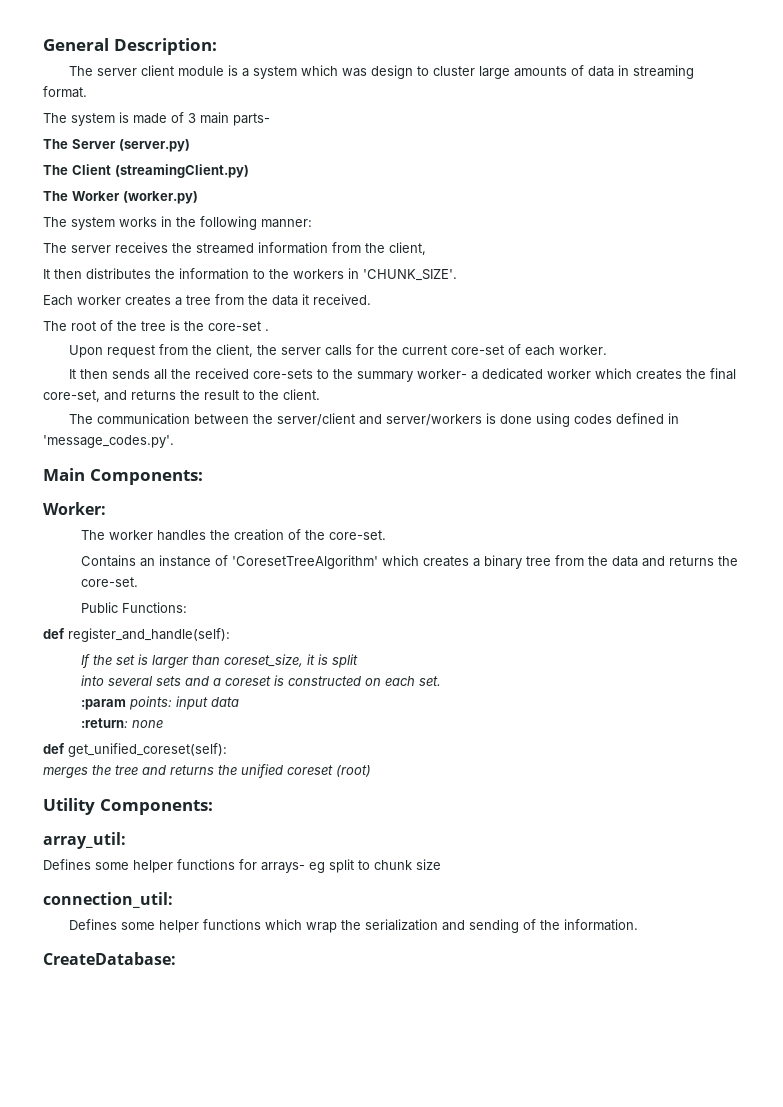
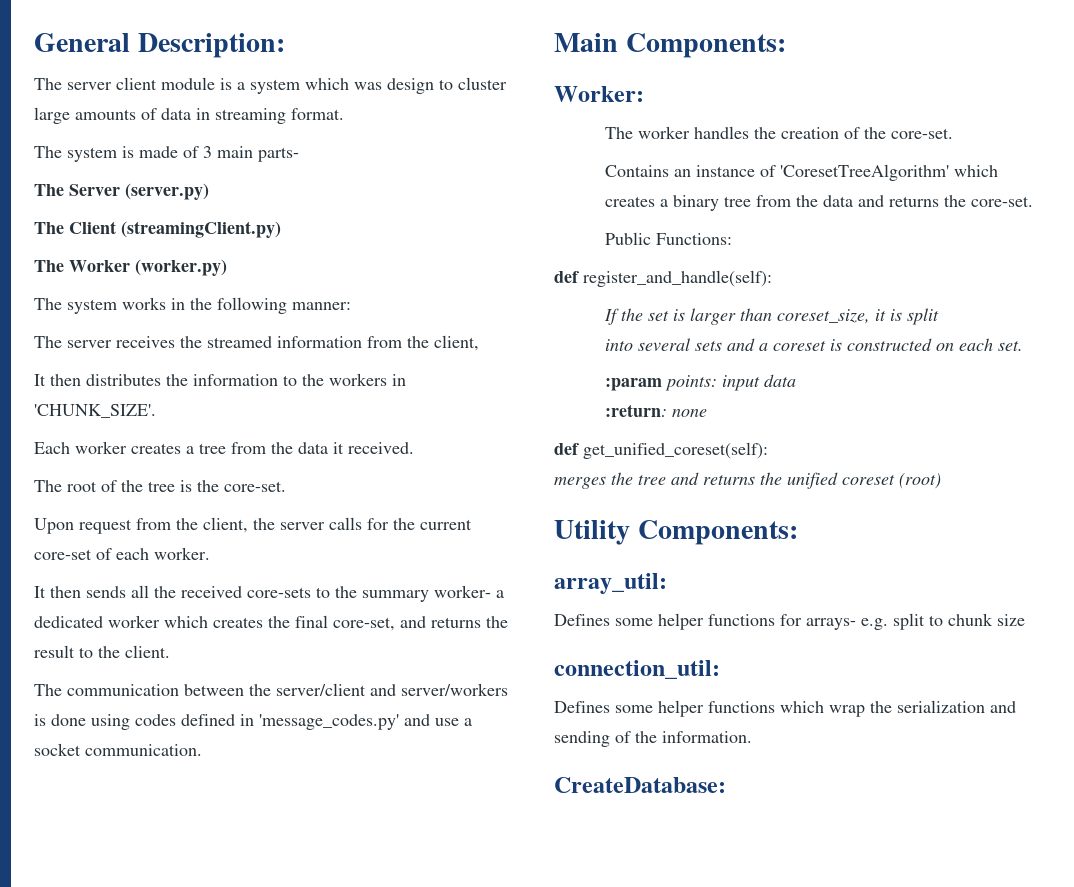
- The root of the tree is the core-set .
+ The root of the tree is the core-set.
- The communication between the server/client and server/workers is done using codes defined in 'message_codes.py'.
+ The communication between the server/client and server/workers is done using codes defined in 'message_codes.py' and use a socket communication.
- Defines some helper functions for arrays- eg split to chunk size
+ Defines some helper functions for arrays- e.g. split to chunk size

